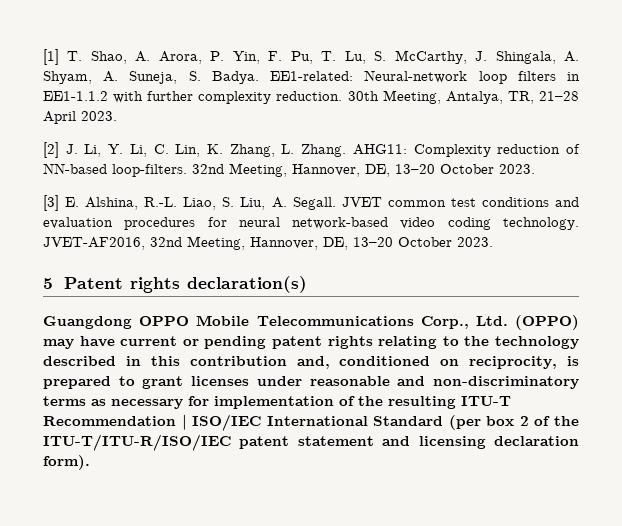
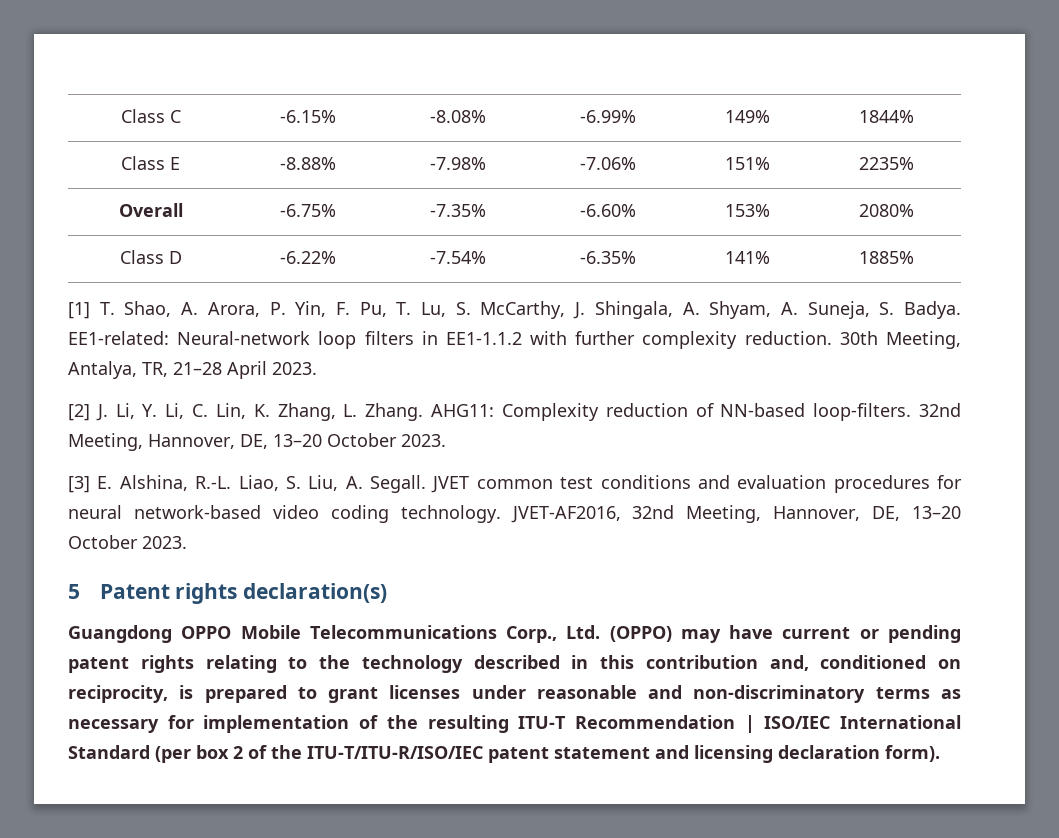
+ Class C | -6.15% | -8.08% | -6.99% | 149% | 1844%
+ Class E | -8.88% | -7.98% | -7.06% | 151% | 2235%
+ Overall | -6.75% | -7.35% | -6.60% | 153% | 2080%
+ Class D | -6.22% | -7.54% | -6.35% | 141% | 1885%

